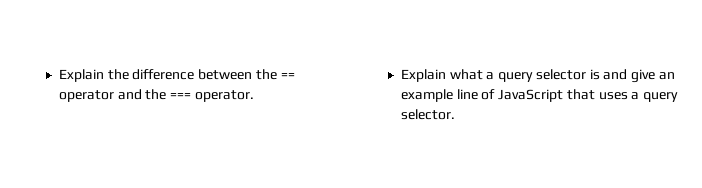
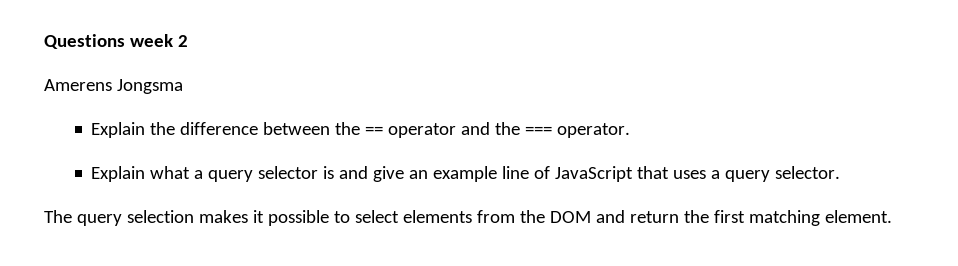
+ Questions week 2
+ Amerens Jongsma
+ The query selection makes it possible to select elements from the DOM and return the first matching element.

